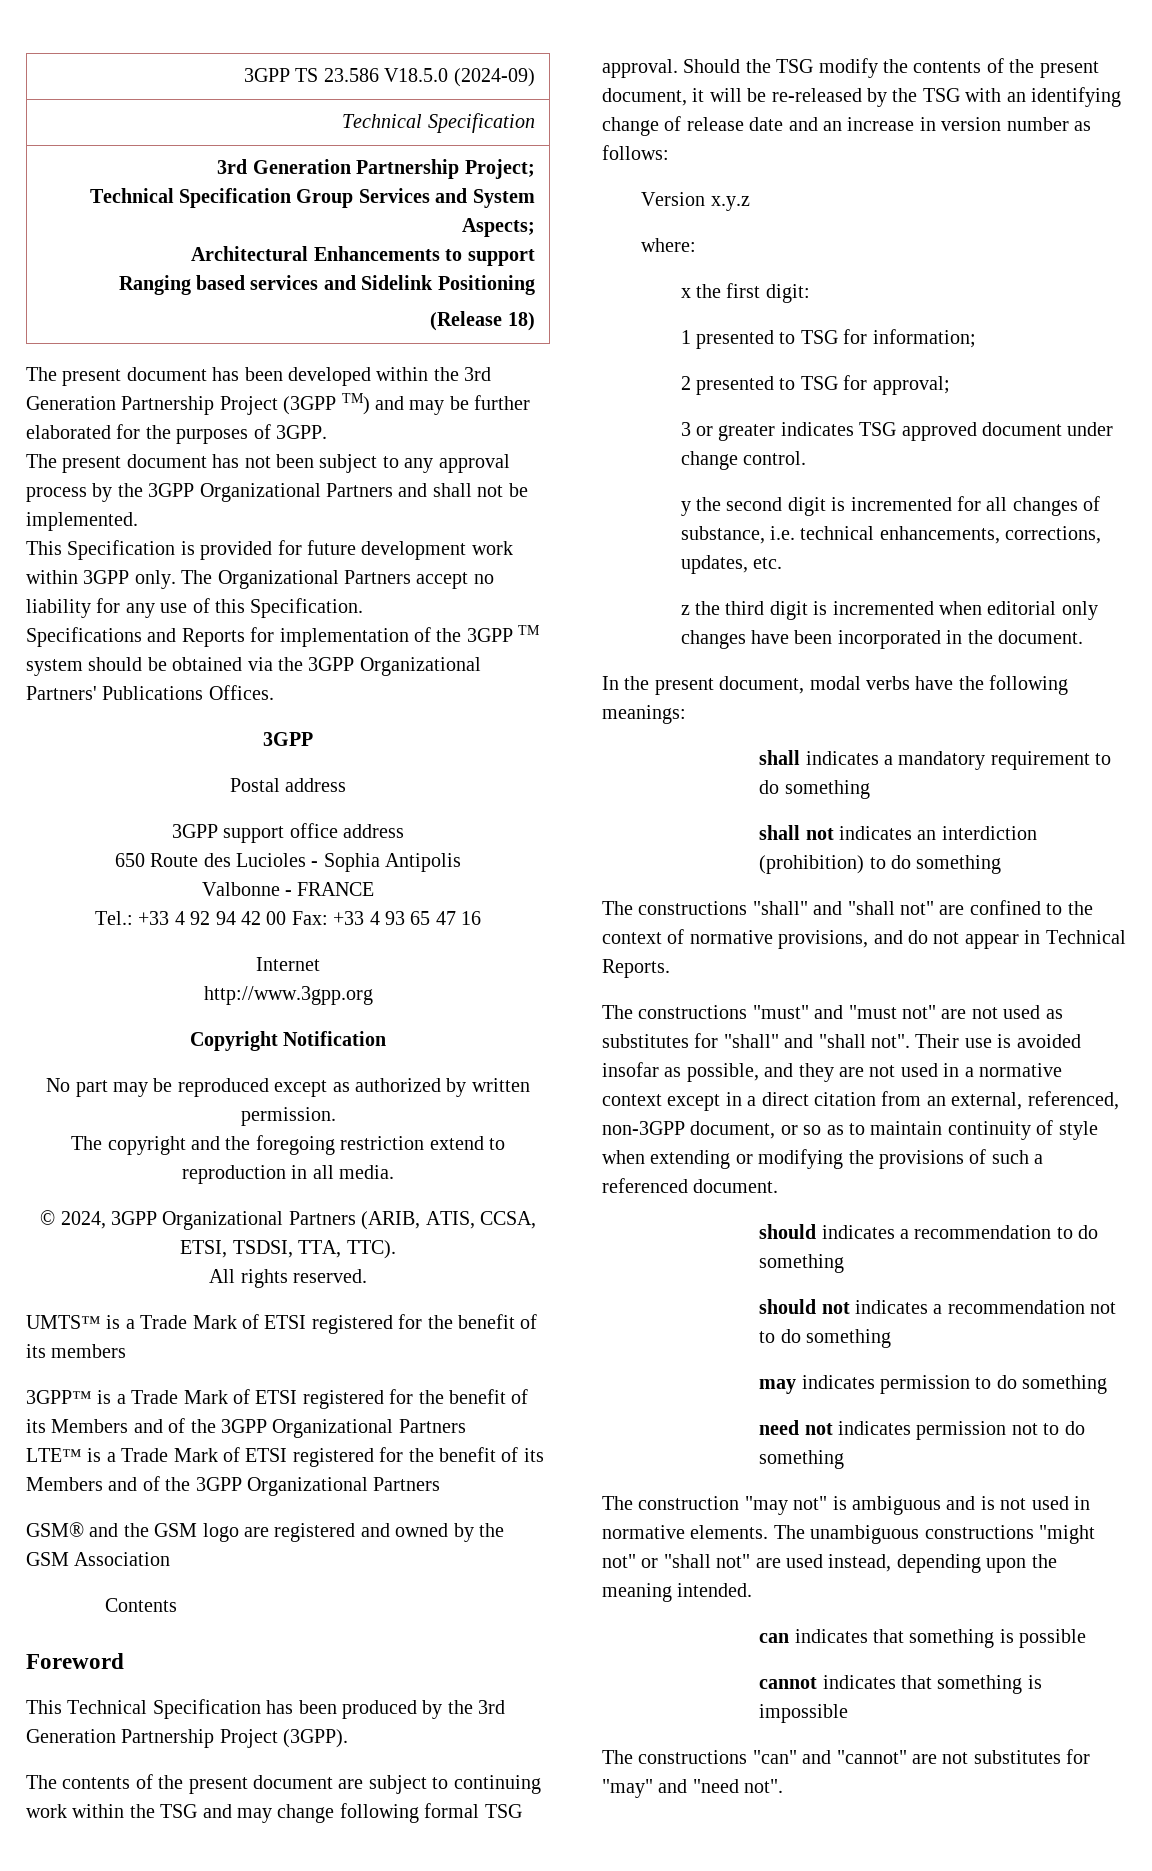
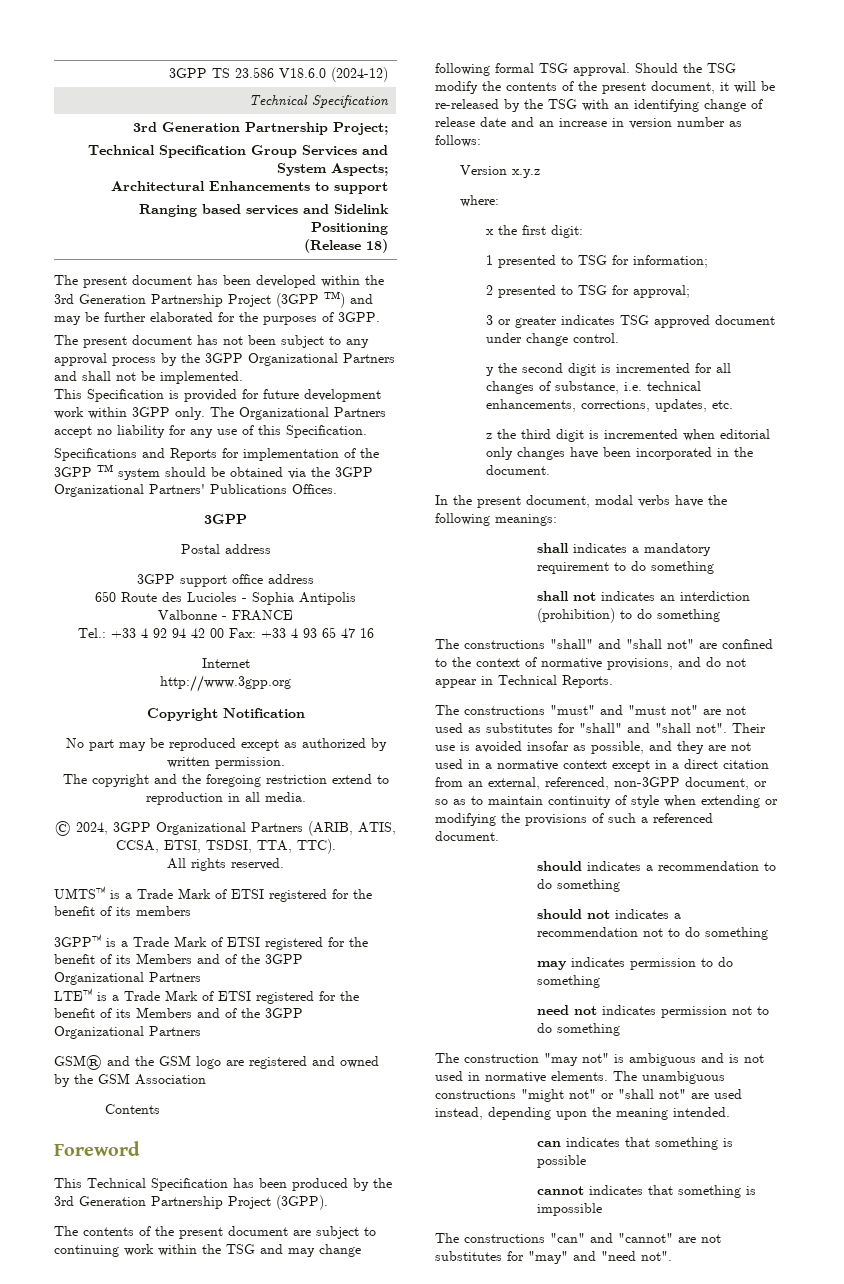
- 3GPP TS 23.586 V18.5.0 (2024-09)
+ 3GPP TS 23.586 V18.6.0 (2024-12)

